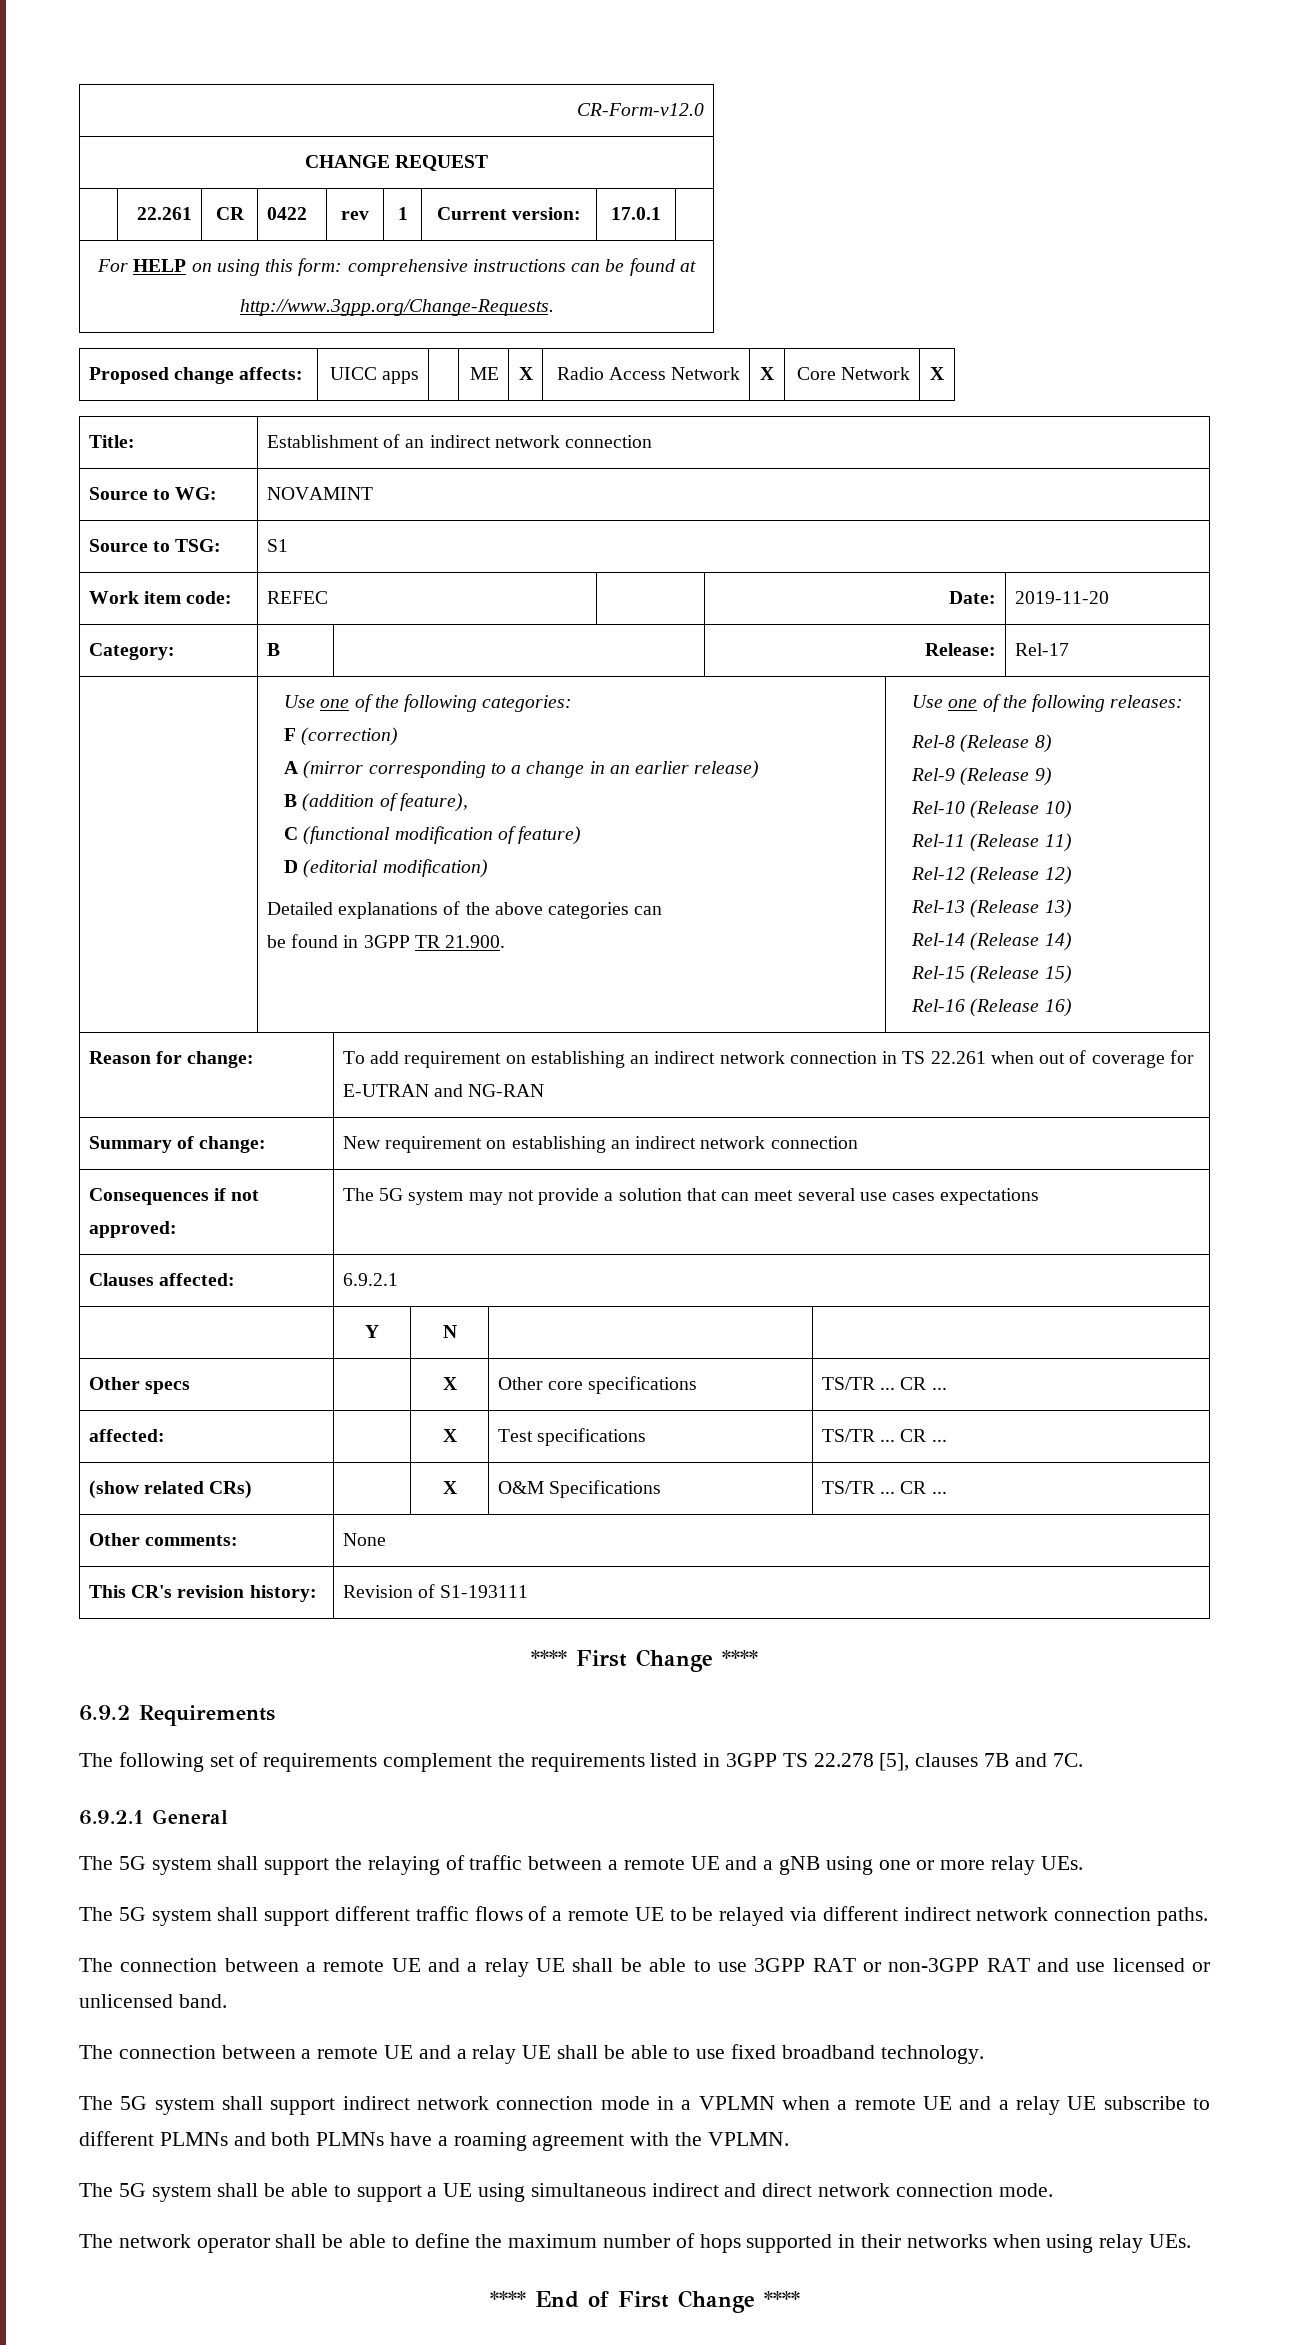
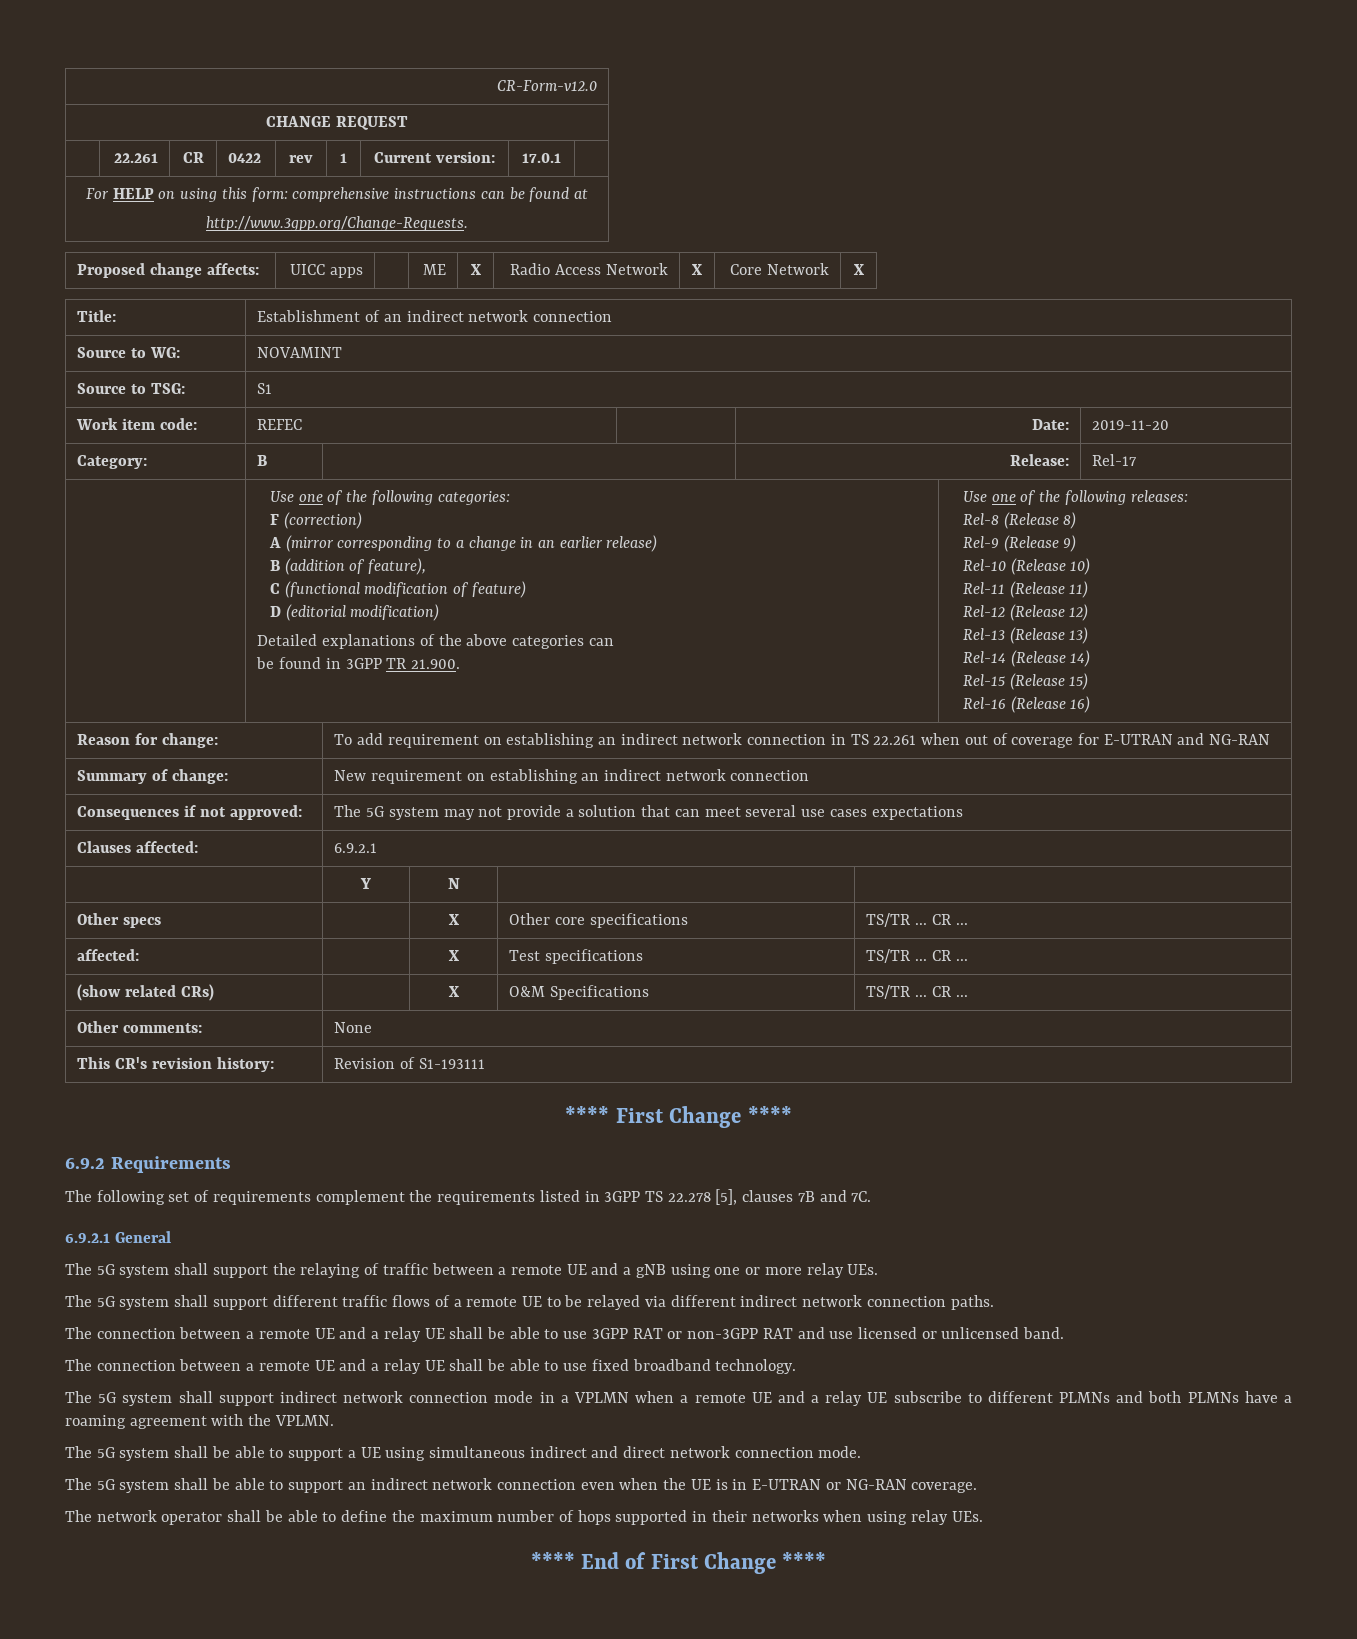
+ The 5G system shall be able to support an indirect network connection even when the UE is in E-UTRAN or NG-RAN coverage.

